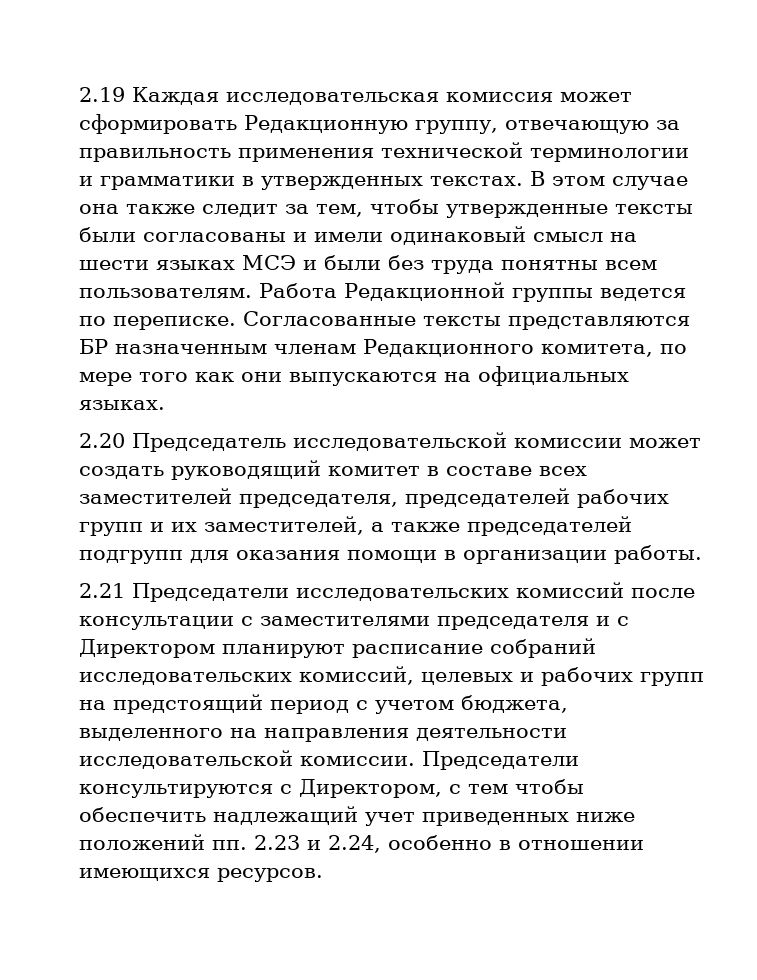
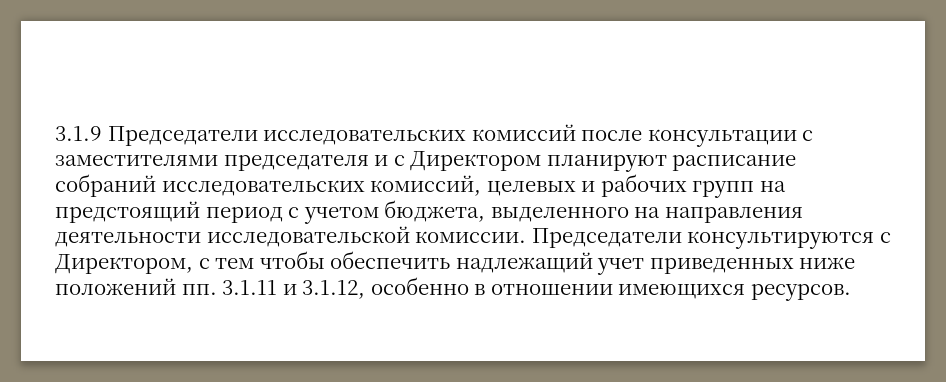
- 2.19 Каждая исследовательская комиссия может сформировать Редакционную группу, отвечающую за правильность применения технической терминологии и грамматики в утвержденных текстах. В этом случае она также следит за тем, чтобы утвержденные тексты были согласованы и имели одинаковый смысл на шести языках МСЭ и были без труда понятны всем пользователям. Работа Редакционной группы ведется по переписке. Согласованные тексты представляются БР назначенным членам Редакционного комитета, по мере того как они выпускаются на официальных языках.
- 2.20 Председатель исследовательской комиссии может создать руководящий комитет в составе всех заместителей председателя, председателей рабочих групп и их заместителей, а также председателей подгрупп для оказания помощи в организации работы.
- 2.21 Председатели исследовательских комиссий после консультации с заместителями председателя и с Директором планируют расписание собраний исследовательских комиссий, целевых и рабочих групп на предстоящий период с учетом бюджета, выделенного на направления деятельности исследовательской комиссии.
+ 3.1.9 Председатели исследовательских комиссий после консультации с заместителями председателя и с Директором планируют расписание собраний исследовательских комиссий, целевых и рабочих групп на предстоящий период с учетом бюджета, выделенного на направления деятельности исследовательской комиссии.
- Председатели консультируются с Директором, с тем чтобы обеспечить надлежащий учет приведенных ниже положений пп. 2.23 и 2.24, особенно в отношении имеющихся ресурсов.
+ Председатели консультируются с Директором, с тем чтобы обеспечить надлежащий учет приведенных ниже положений пп. 3.1.11 и 3.1.12, особенно в отношении имеющихся ресурсов.

